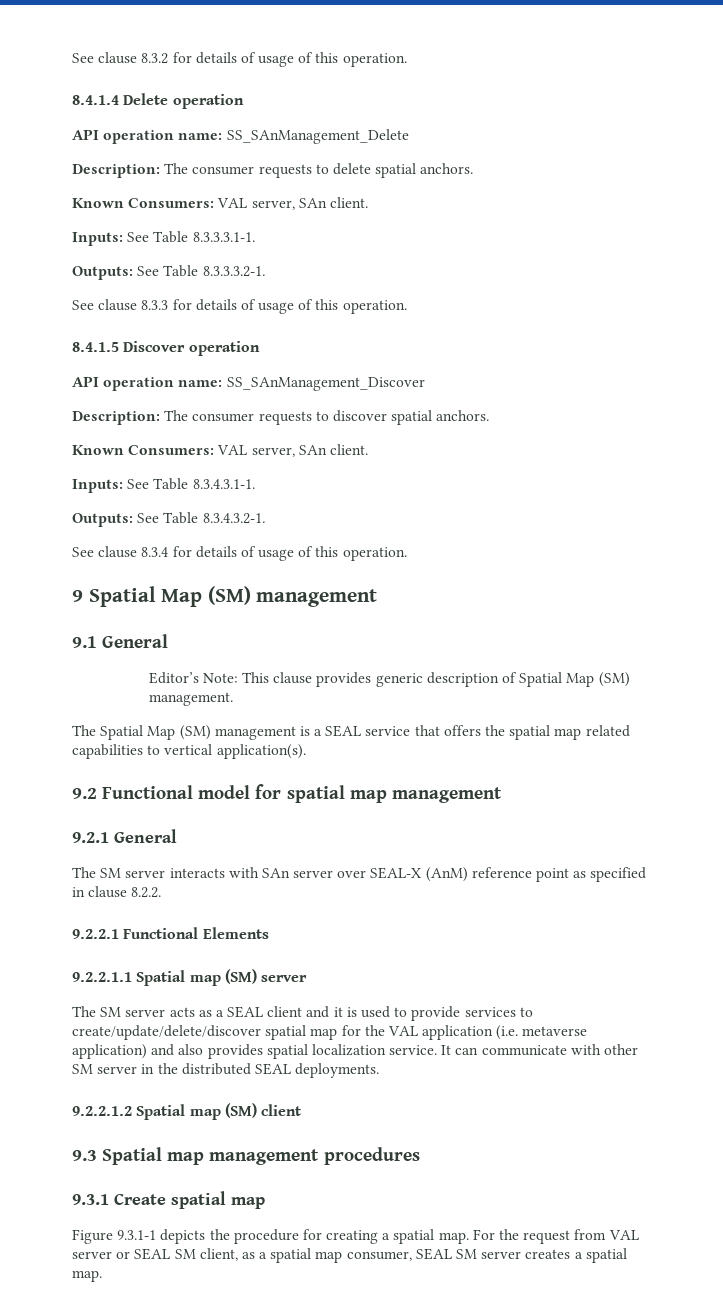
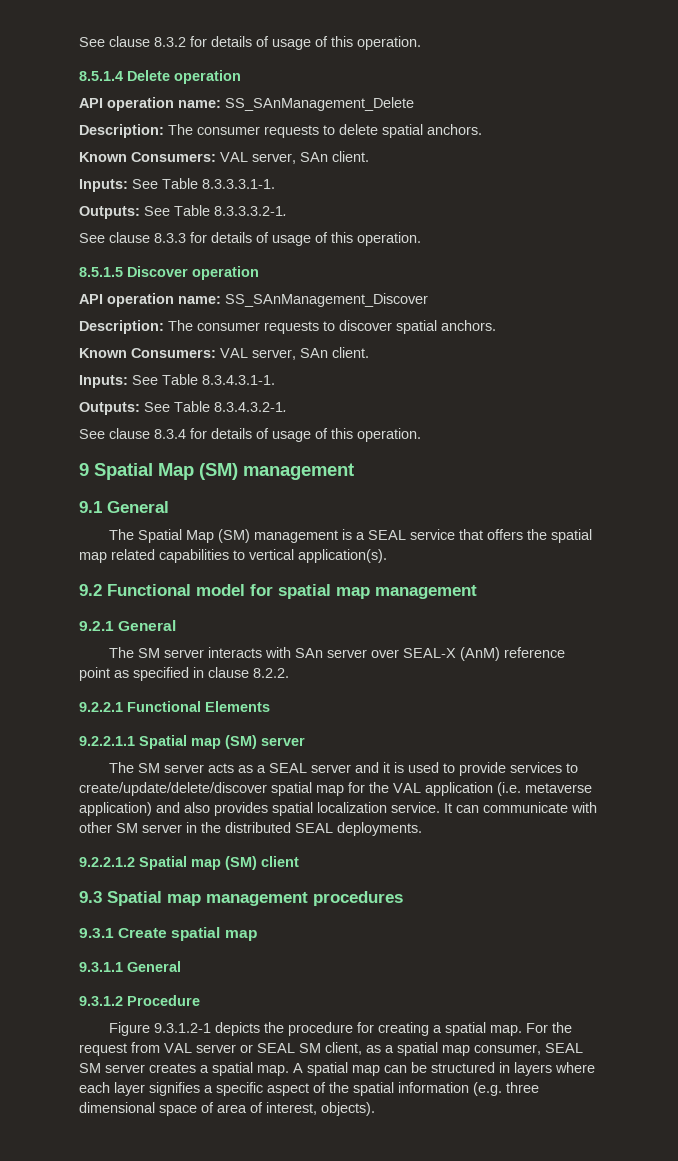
- 8.4.1.4 Delete operation
+ 8.5.1.4 Delete operation
- 8.4.1.5 Discover operation
+ 8.5.1.5 Discover operation
- Editor’s Note: This clause provides generic description of Spatial Map (SM) management.
- The SM server acts as a SEAL client and it is used to provide services to create/update/delete/discover spatial map for the VAL application (i.e. metaverse application) and also provides spatial localization service.
+ The SM server acts as a SEAL server and it is used to provide services to create/update/delete/discover spatial map for the VAL application (i.e. metaverse application) and also provides spatial localization service.
+ 9.3.1.1 General
+ 9.3.1.2 Procedure
- Figure 9.3.1-1 depicts the procedure for creating a spatial map.
+ Figure 9.3.1.2-1 depicts the procedure for creating a spatial map.
+ A spatial map can be structured in layers where each layer signifies a specific aspect of the spatial information (e.g. three dimensional space of area of interest, objects).

